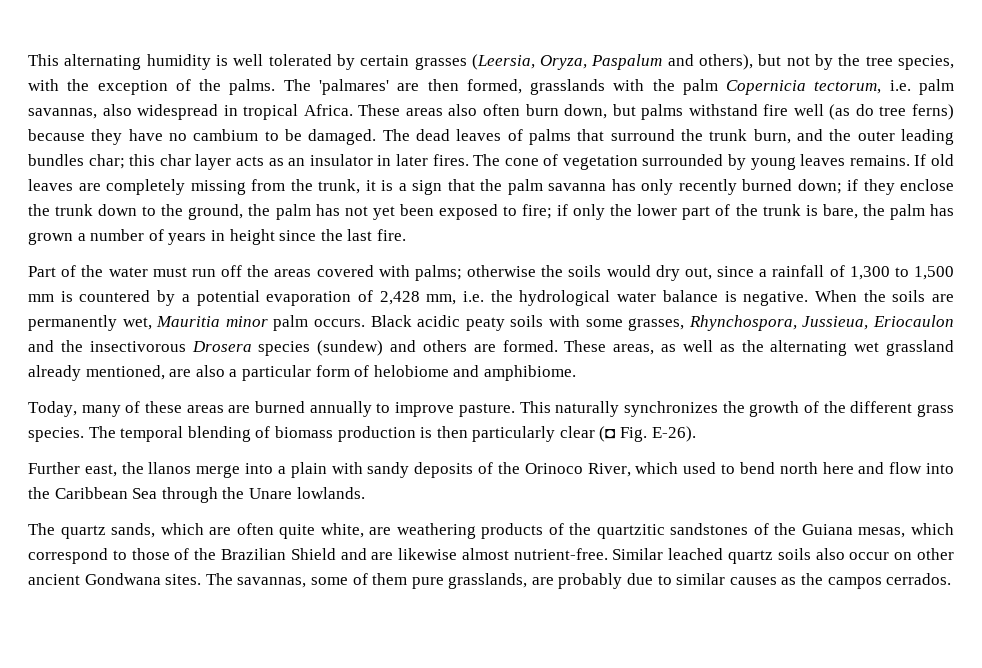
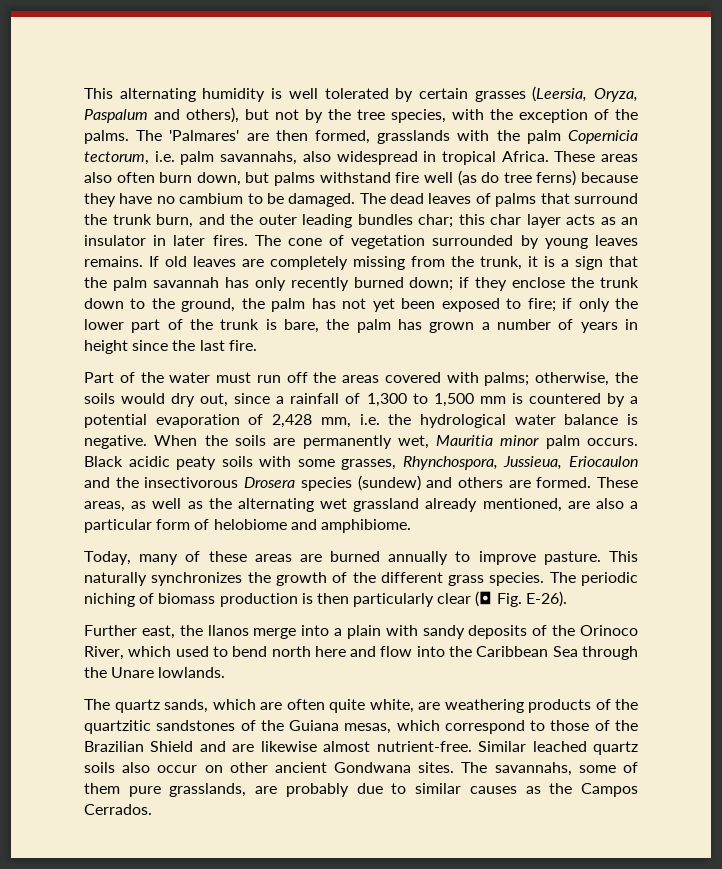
- The 'palmares' are then formed, grasslands with the palm Copernicia tectorum, i.e. palm savannas, also widespread in tropical Africa.
+ The 'Palmares' are then formed, grasslands with the palm Copernicia tectorum, i.e. palm savannahs, also widespread in tropical Africa.
- If old leaves are completely missing from the trunk, it is a sign that the palm savanna has only recently burned down;
+ If old leaves are completely missing from the trunk, it is a sign that the palm savannah has only recently burned down;
- Part of the water must run off the areas covered with palms; otherwise the soils would dry out, since a rainfall of 1,300 to 1,500 mm is countered by a potential evaporation of 2,428 mm, i.e. the hydrological water balance is negative.
+ Part of the water must run off the areas covered with palms; otherwise, the soils would dry out, since a rainfall of 1,300 to 1,500 mm is countered by a potential evaporation of 2,428 mm, i.e. the hydrological water balance is negative.
- The temporal blending of biomass production is then particularly clear (◘ Fig. E-26).
+ The periodic niching of biomass production is then particularly clear (◘ Fig. E-26).
- The savannas, some of them pure grasslands, are probably due to similar causes as the campos cerrados.
+ The savannahs, some of them pure grasslands, are probably due to similar causes as the Campos Cerrados.

